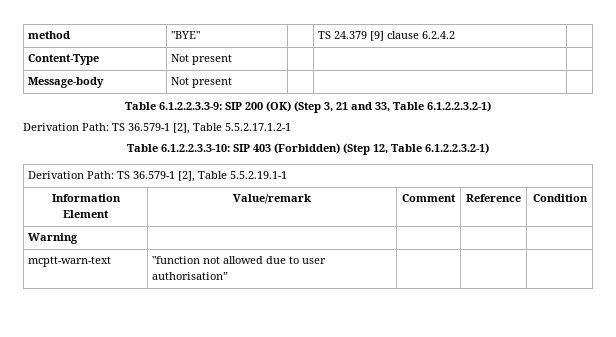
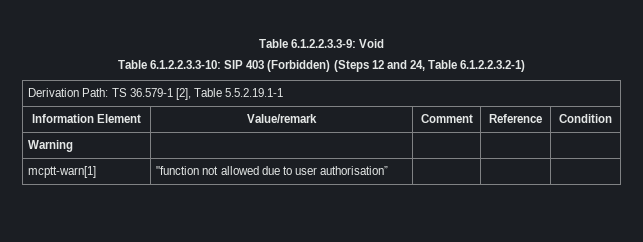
- method | "BYE" | | TS 24.379 [9] clause 6.2.4.2 |
- Content-Type | Not present | | |
- Message-body | Not present | | |
- Table 6.1.2.2.3.3-9: SIP 200 (OK) (Step 3, 21 and 33, Table 6.1.2.2.3.2-1)
- Derivation Path: TS 36.579-1 [2], Table 5.5.2.17.1.2-1
+ Table 6.1.2.2.3.3-9: Void
- Table 6.1.2.2.3.3-10: SIP 403 (Forbidden) (Step 12, Table 6.1.2.2.3.2-1)
+ Table 6.1.2.2.3.3-10: SIP 403 (Forbidden) (Steps 12 and 24, Table 6.1.2.2.3.2-1)
- mcptt-warn-text | "function not allowed due to user authorisation” | | |
+ mcptt-warn[1] | "function not allowed due to user authorisation” | | |

